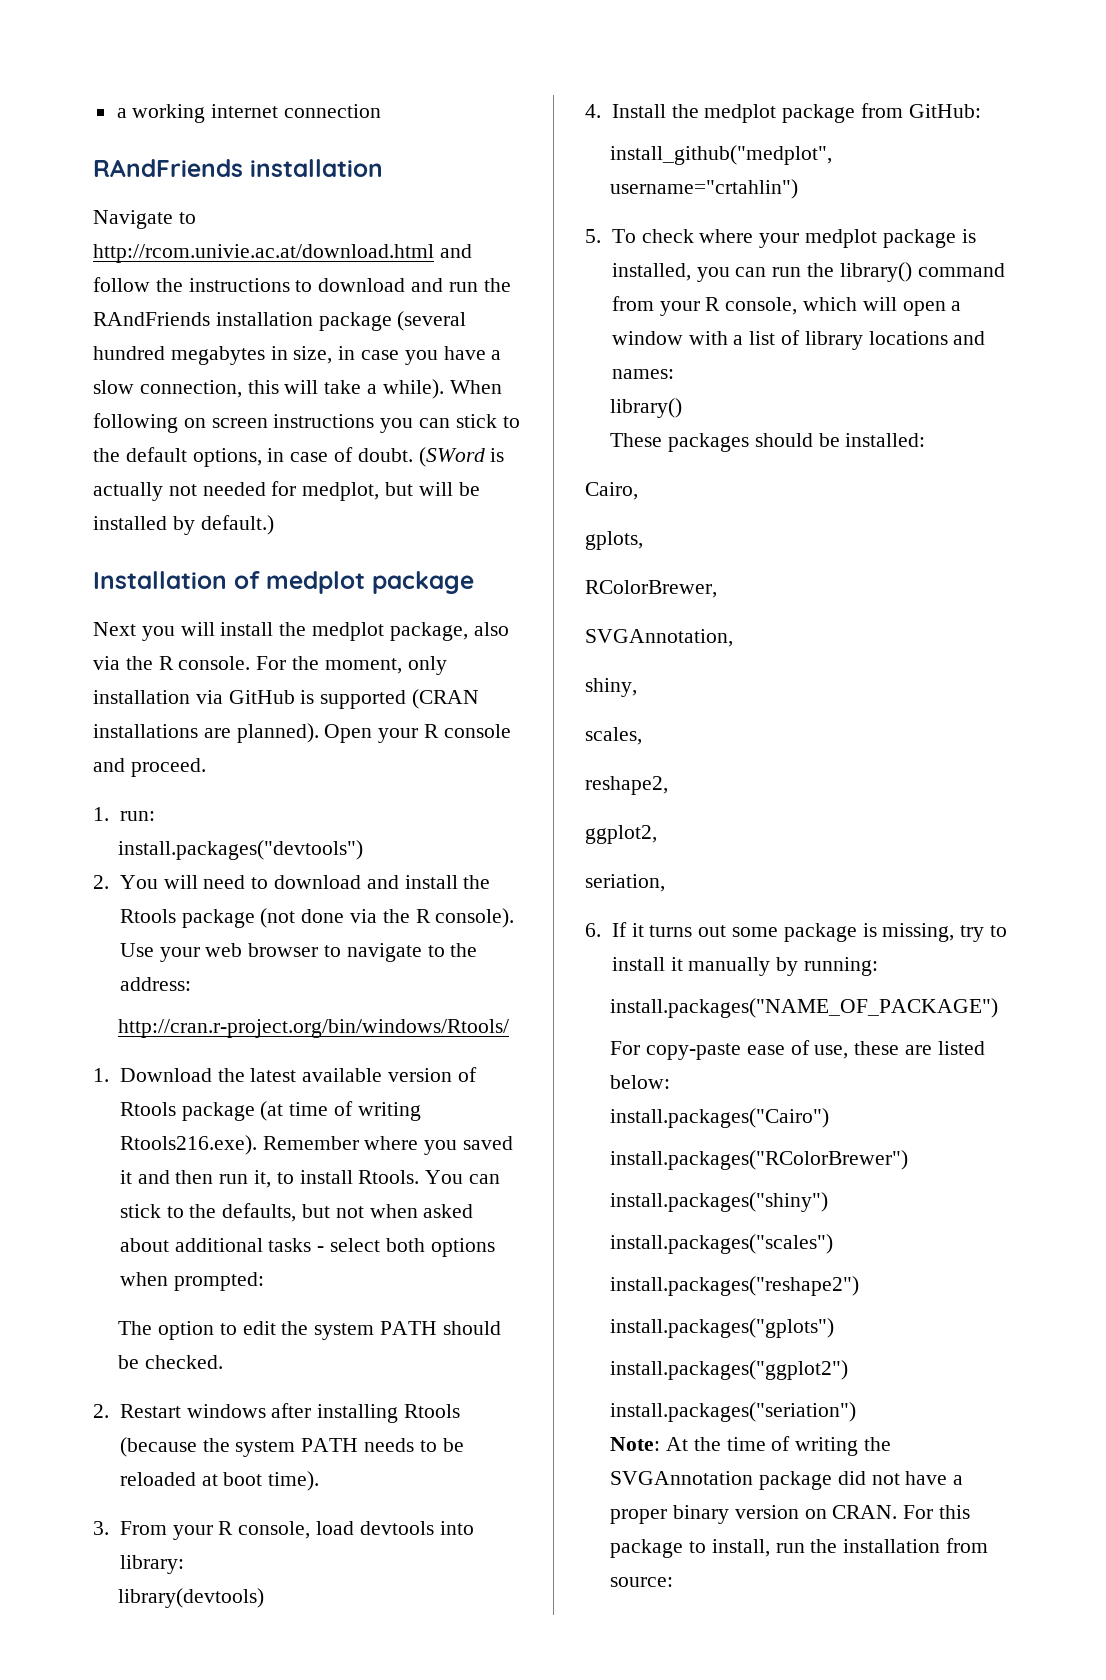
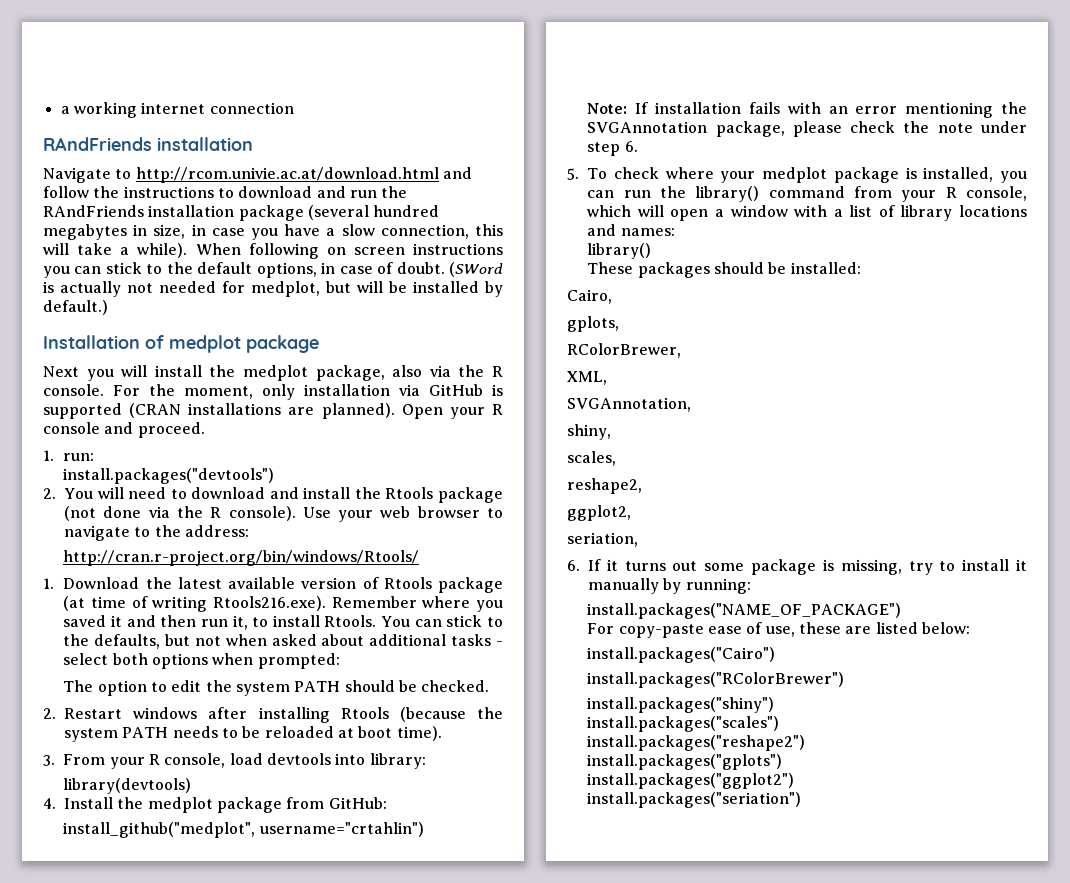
+ Note: If installation fails with an error mentioning the SVGAnnotation package, please check the note under step 6.
+ XML,
- Note: At the time of writing the SVGAnnotation package did not have a proper binary version on CRAN. For this package to install, run the installation from source:

